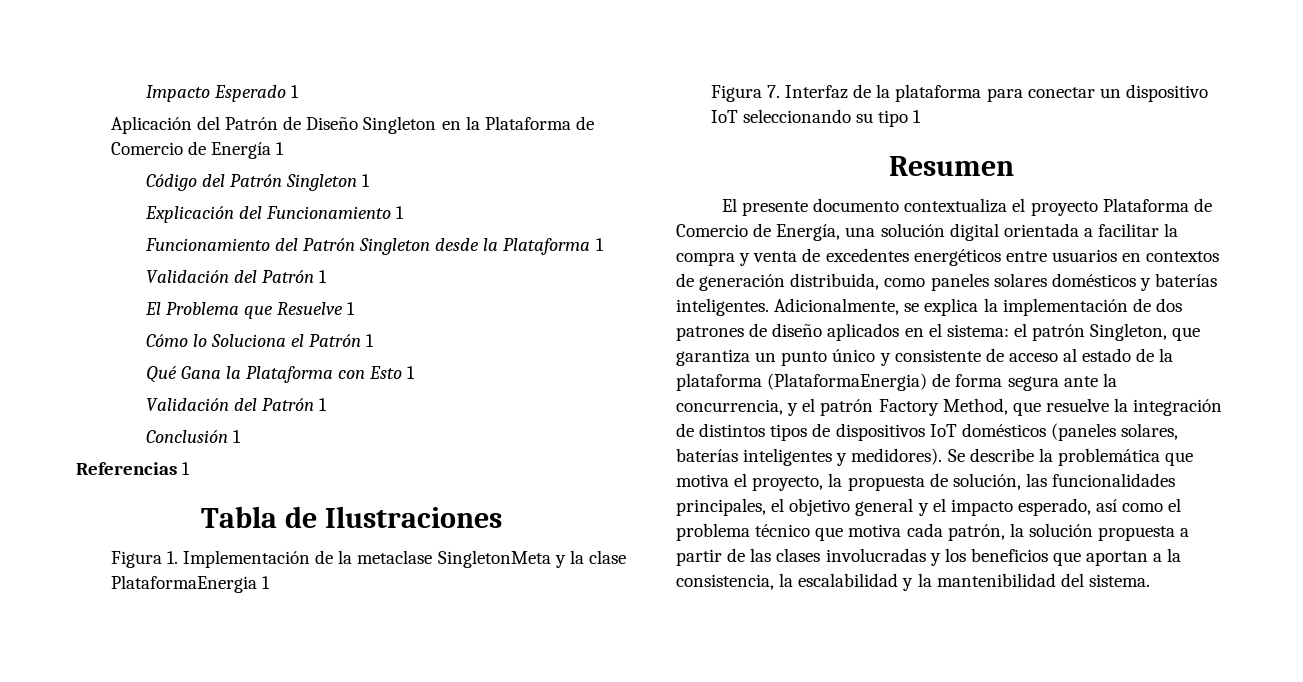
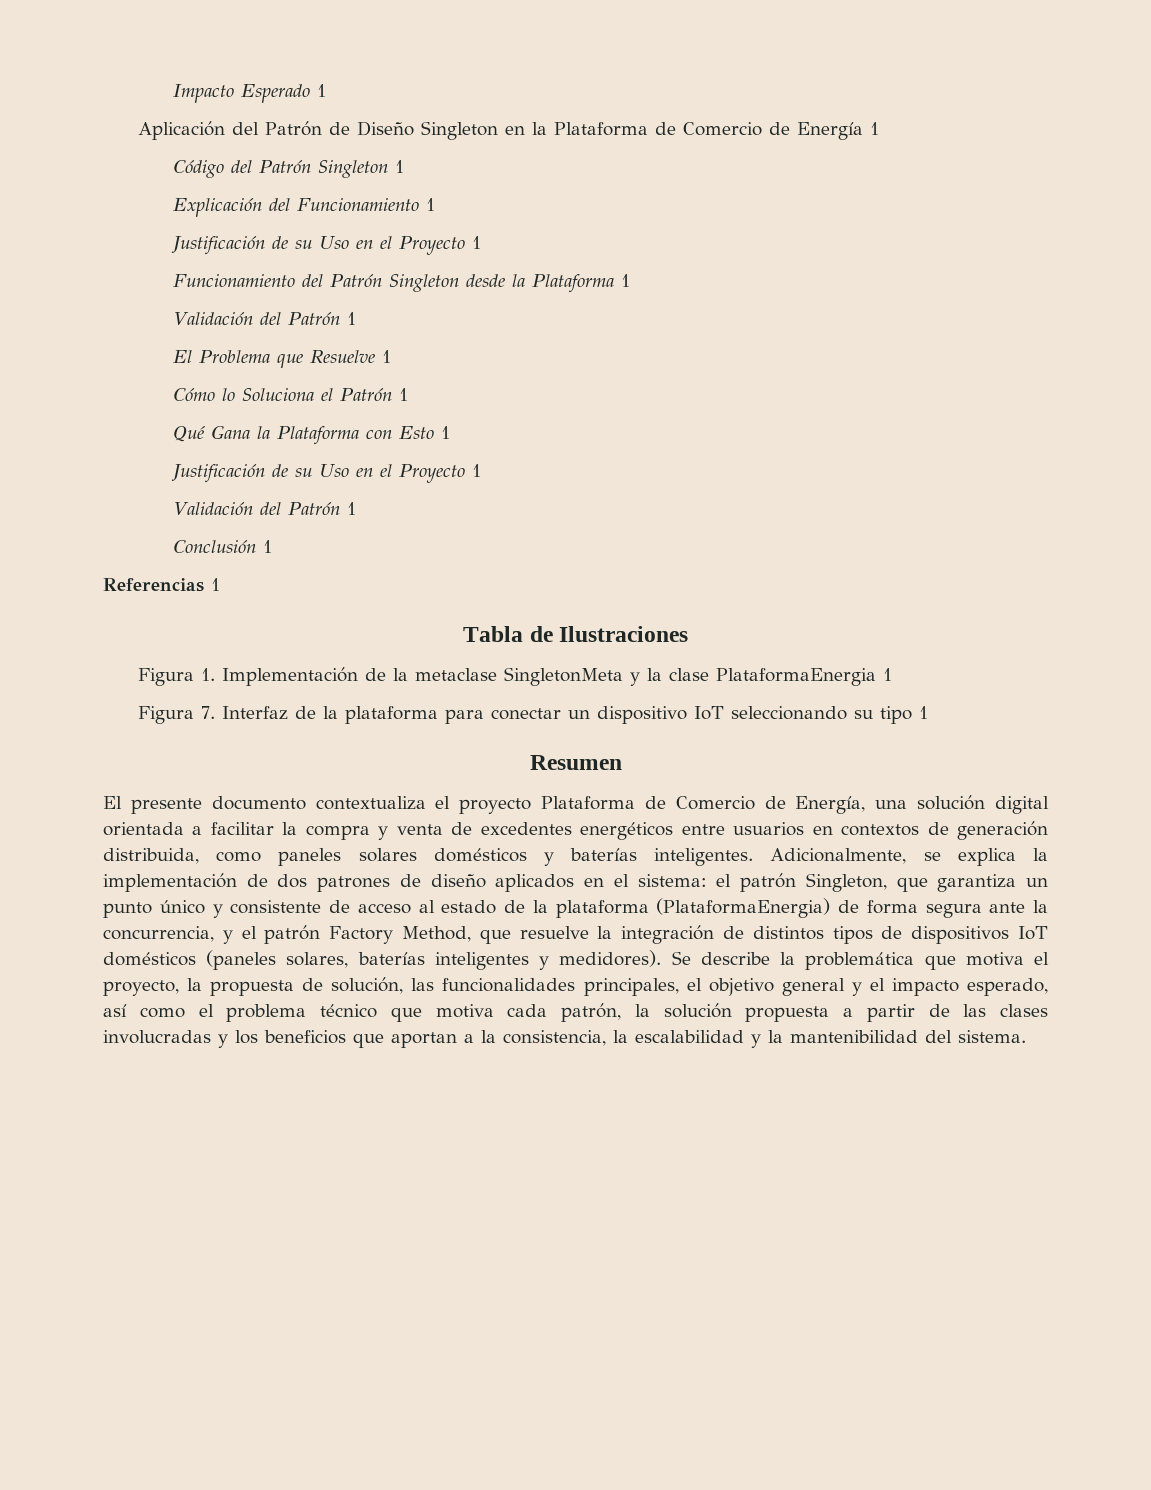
  Explicación del Funcionamiento 1
+ Justificación de su Uso en el Proyecto 1
  Qué Gana la Plataforma con Esto 1
+ Justificación de su Uso en el Proyecto 1

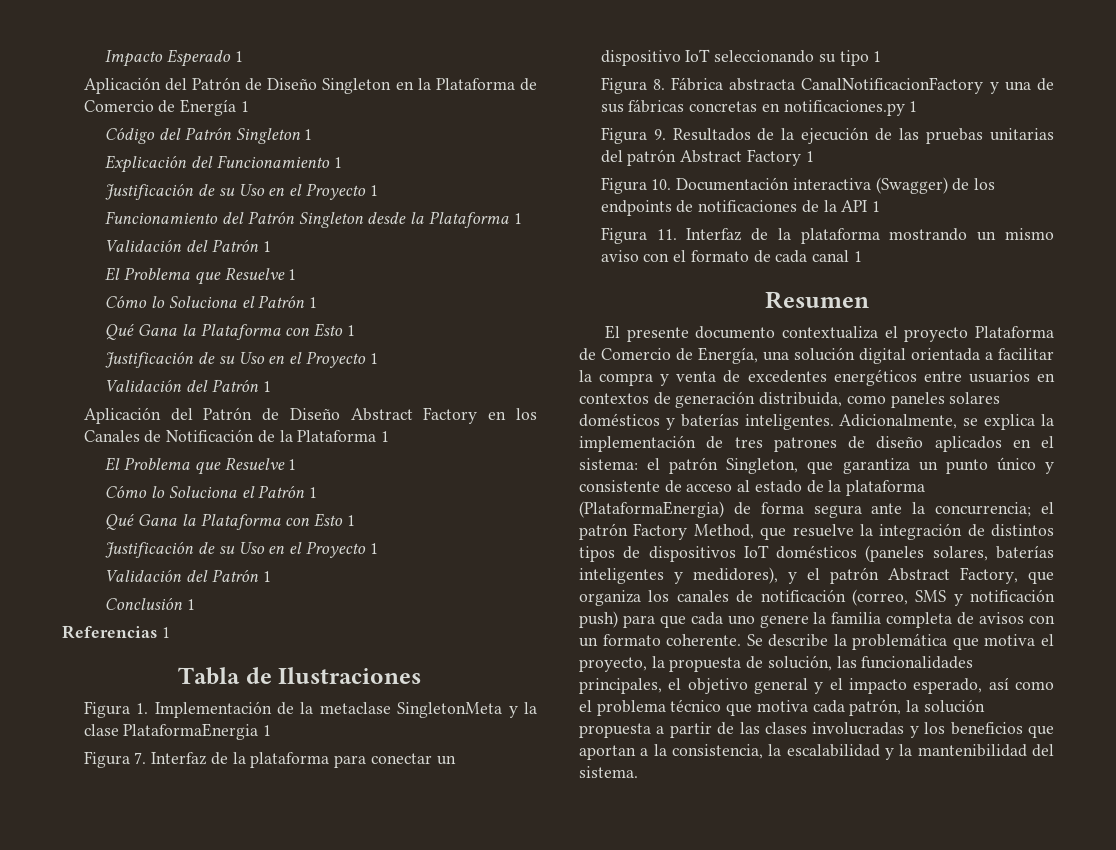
+ Aplicación del Patrón de Diseño Abstract Factory en los Canales de Notificación de la Plataforma 1
+ El Problema que Resuelve 1
+ Cómo lo Soluciona el Patrón 1
+ Qué Gana la Plataforma con Esto 1
+ Justificación de su Uso en el Proyecto 1
+ Validación del Patrón 1
+ Figura 8. Fábrica abstracta CanalNotificacionFactory y una de sus fábricas concretas en notificaciones.py 1
+ Figura 9. Resultados de la ejecución de las pruebas unitarias del patrón Abstract Factory 1
+ Figura 10. Documentación interactiva (Swagger) de los endpoints de notificaciones de la API 1
+ Figura 11. Interfaz de la plataforma mostrando un mismo aviso con el formato de cada canal 1
- Adicionalmente, se explica la implementación de dos patrones de diseño aplicados en el sistema: el patrón Singleton, que garantiza un punto único y consistente de acceso al estado de la plataforma (PlataformaEnergia) de forma segura ante la concurrencia, y el patrón Factory Method, que resuelve la integración de distintos tipos de dispositivos IoT domésticos (paneles solares, baterías inteligentes y medidores).
+ Adicionalmente, se explica la implementación de tres patrones de diseño aplicados en el sistema: el patrón Singleton, que garantiza un punto único y consistente de acceso al estado de la plataforma (PlataformaEnergia) de forma segura ante la concurrencia; el patrón Factory Method, que resuelve la integración de distintos tipos de dispositivos IoT domésticos (paneles solares, baterías inteligentes y medidores), y el patrón Abstract Factory, que organiza los canales de notificación (correo, SMS y notificación push) para que cada uno genere la familia completa de avisos con un formato coherente.

